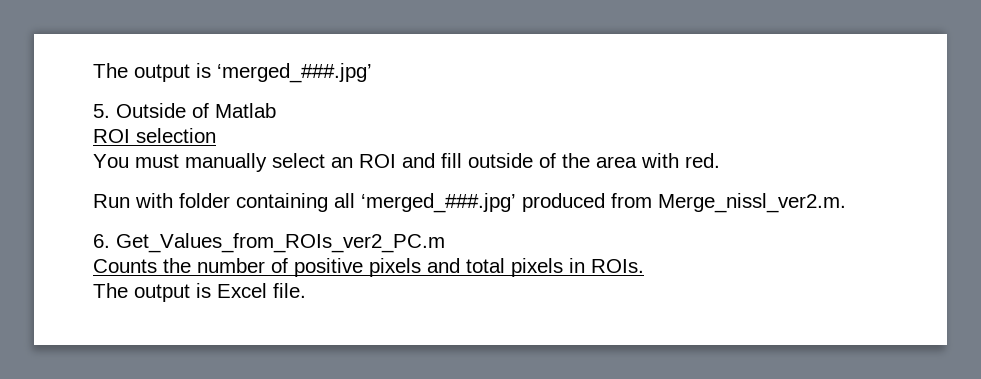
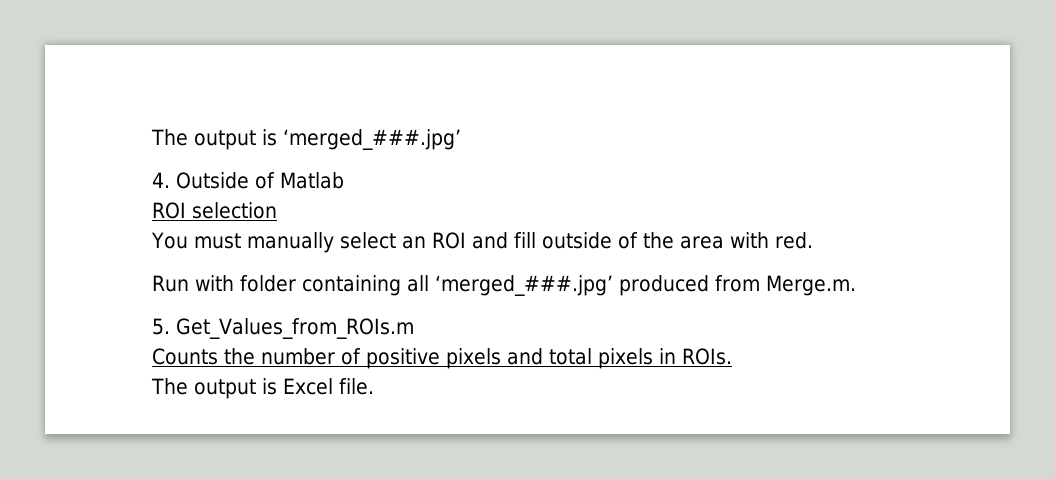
- 5. Outside of Matlab
+ 4. Outside of Matlab
- Run with folder containing all ‘merged_###.jpg’ produced from Merge_nissl_ver2.m.
- 6. Get_Values_from_ROIs_ver2_PC.m
+ Run with folder containing all ‘merged_###.jpg’ produced from Merge.m.
+ 5. Get_Values_from_ROIs.m

